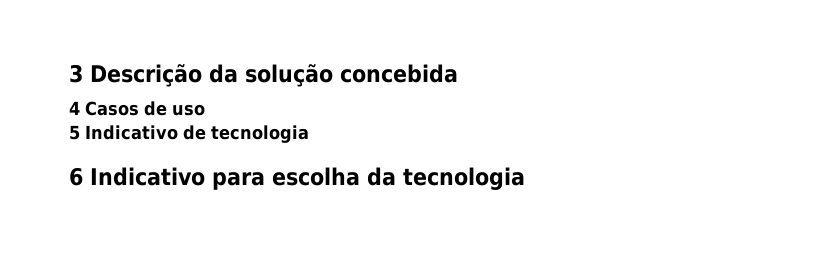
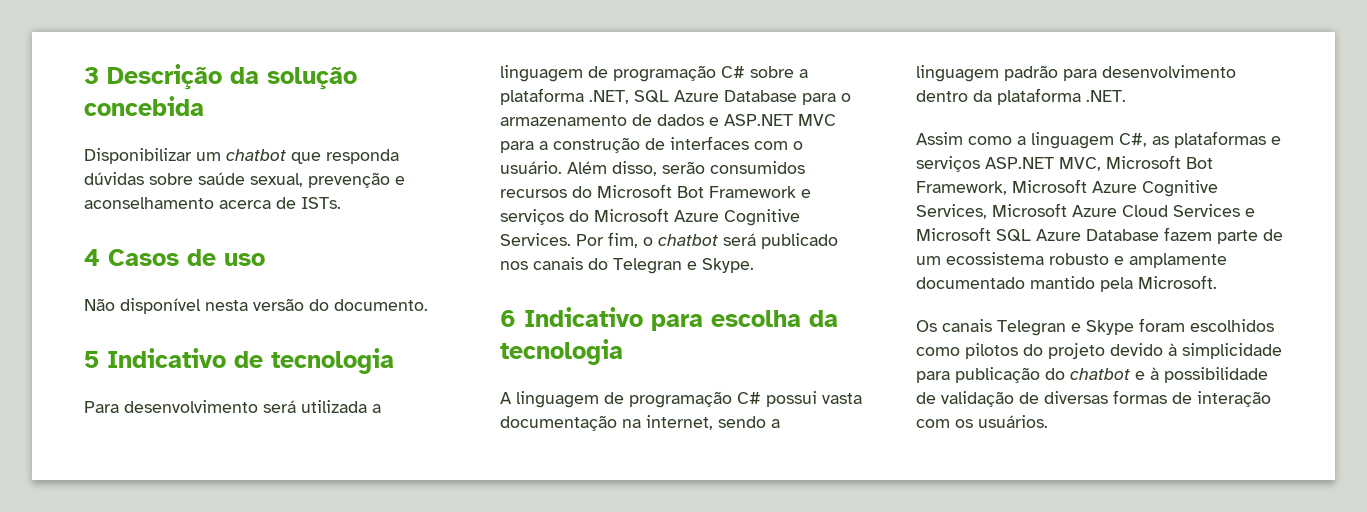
+ Disponibilizar um chatbot que responda dúvidas sobre saúde sexual, prevenção e aconselhamento acerca de ISTs.
  4 Casos de uso
+ Não disponível nesta versão do documento.
  5 Indicativo de tecnologia
+ Para desenvolvimento será utilizada a linguagem de programação C# sobre a plataforma .NET, SQL Azure Database para o armazenamento de dados e ASP.NET MVC para a construção de interfaces com o usuário. Além disso, serão consumidos recursos do Microsoft Bot Framework e serviços do Microsoft Azure Cognitive Services. Por fim, o chatbot será publicado nos canais do Telegran e Skype.
+ A linguagem de programação C# possui vasta documentação na internet, sendo a linguagem padrão para desenvolvimento dentro da plataforma .NET.
+ Assim como a linguagem C#, as plataformas e serviços ASP.NET MVC, Microsoft Bot Framework, Microsoft Azure Cognitive Services, Microsoft Azure Cloud Services e Microsoft SQL Azure Database fazem parte de um ecossistema robusto e amplamente documentado mantido pela Microsoft.
+ Os canais Telegran e Skype foram escolhidos como pilotos do projeto devido à simplicidade para publicação do chatbot e à possibilidade de validação de diversas formas de interação com os usuários.

